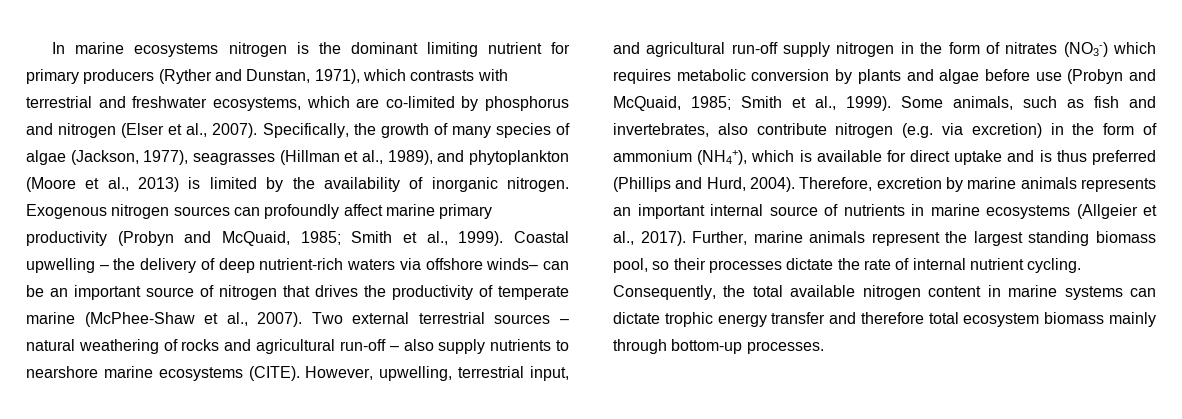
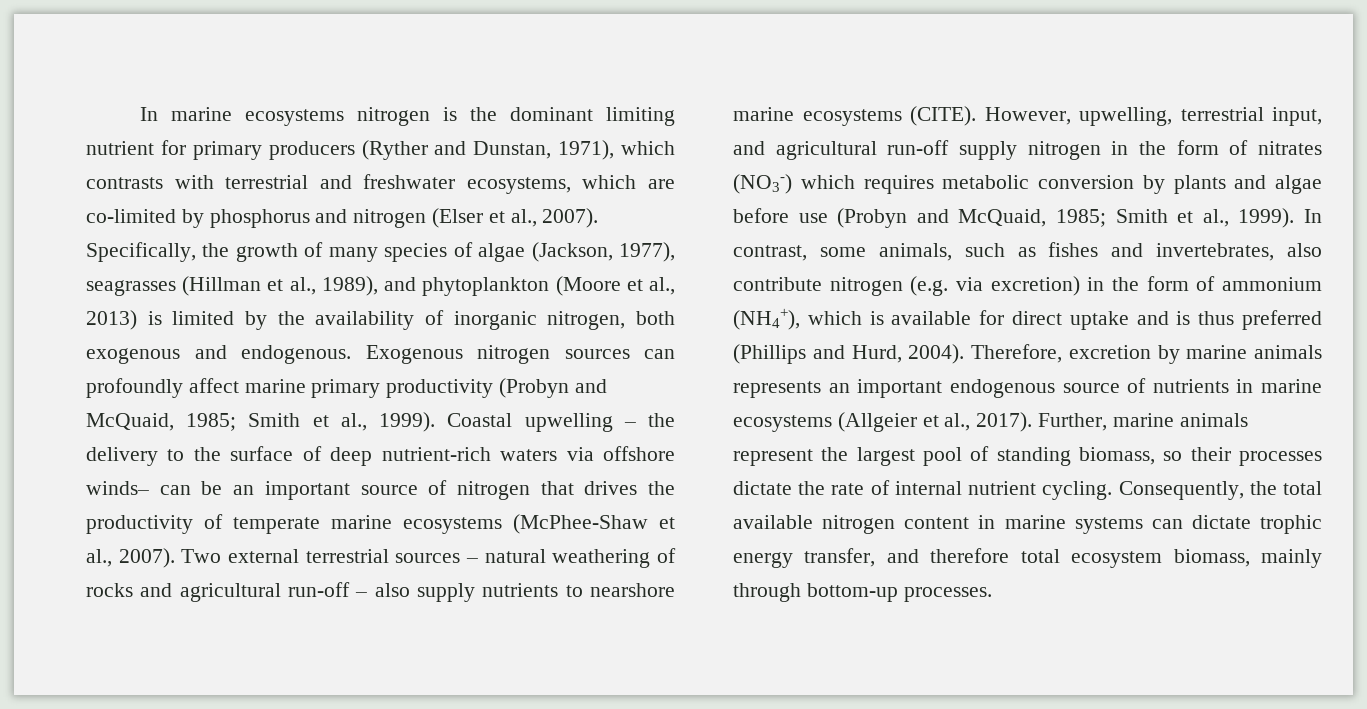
- Specifically, the growth of many species of algae (Jackson, 1977), seagrasses (Hillman et al., 1989), and phytoplankton (Moore et al., 2013) is limited by the availability of inorganic nitrogen.
+ Specifically, the growth of many species of algae (Jackson, 1977), seagrasses (Hillman et al., 1989), and phytoplankton (Moore et al., 2013) is limited by the availability of inorganic nitrogen, both exogenous and endogenous.
- Coastal upwelling – the delivery of deep nutrient-rich waters via offshore winds– can be an important source of nitrogen that drives the productivity of temperate marine (McPhee-Shaw et al., 2007).
+ Coastal upwelling – the delivery to the surface of deep nutrient-rich waters via offshore winds– can be an important source of nitrogen that drives the productivity of temperate marine ecosystems (McPhee-Shaw et al., 2007).
- Some animals, such as fish and invertebrates, also contribute nitrogen (e.g. via excretion) in the form of ammonium (NH4+), which is available for direct uptake and is thus preferred (Phillips and Hurd, 2004).
+ In contrast, some animals, such as fishes and invertebrates, also contribute nitrogen (e.g. via excretion) in the form of ammonium (NH4+), which is available for direct uptake and is thus preferred (Phillips and Hurd, 2004).
- Therefore, excretion by marine animals represents an important internal source of nutrients in marine ecosystems (Allgeier et al., 2017).
+ Therefore, excretion by marine animals represents an important endogenous source of nutrients in marine ecosystems (Allgeier et al., 2017).
- Further, marine animals represent the largest standing biomass pool, so their processes dictate the rate of internal nutrient cycling.
+ Further, marine animals represent the largest pool of standing biomass, so their processes dictate the rate of internal nutrient cycling.
- Consequently, the total available nitrogen content in marine systems can dictate trophic energy transfer and therefore total ecosystem biomass mainly through bottom-up processes.
+ Consequently, the total available nitrogen content in marine systems can dictate trophic energy transfer, and therefore total ecosystem biomass, mainly through bottom-up processes.

